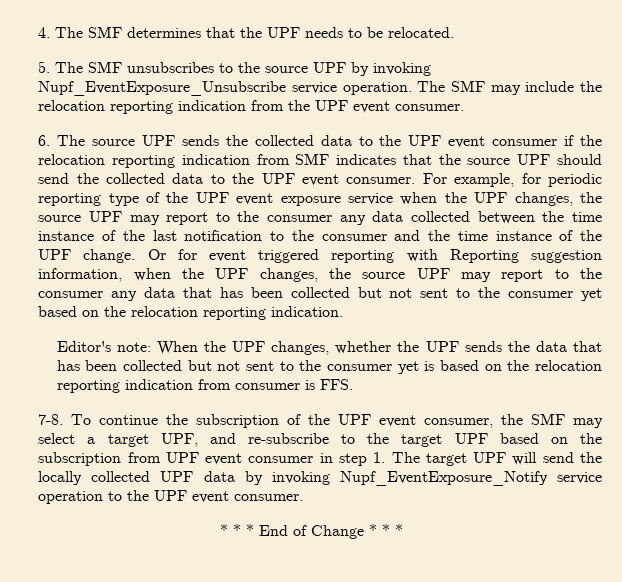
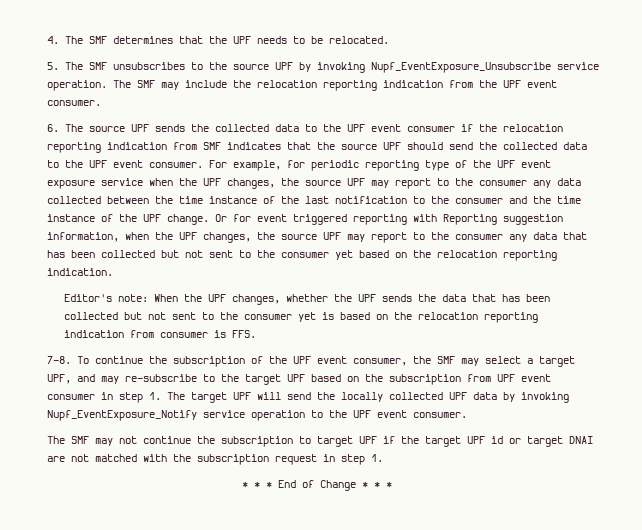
- To continue the subscription of the UPF event consumer, the SMF may select a target UPF, and re-subscribe to the target UPF based on the subscription from UPF event consumer in step 1. The target UPF will send the locally collected UPF data by invoking Nupf_EventExposure_Notify service operation to the UPF event consumer.
+ To continue the subscription of the UPF event consumer, the SMF may select a target UPF, and may re-subscribe to the target UPF based on the subscription from UPF event consumer in step 1. The target UPF will send the locally collected UPF data by invoking Nupf_EventExposure_Notify service operation to the UPF event consumer.
+ The SMF may not continue the subscription to target UPF if the target UPF id or target DNAI are not matched with the subscription request in step 1.

